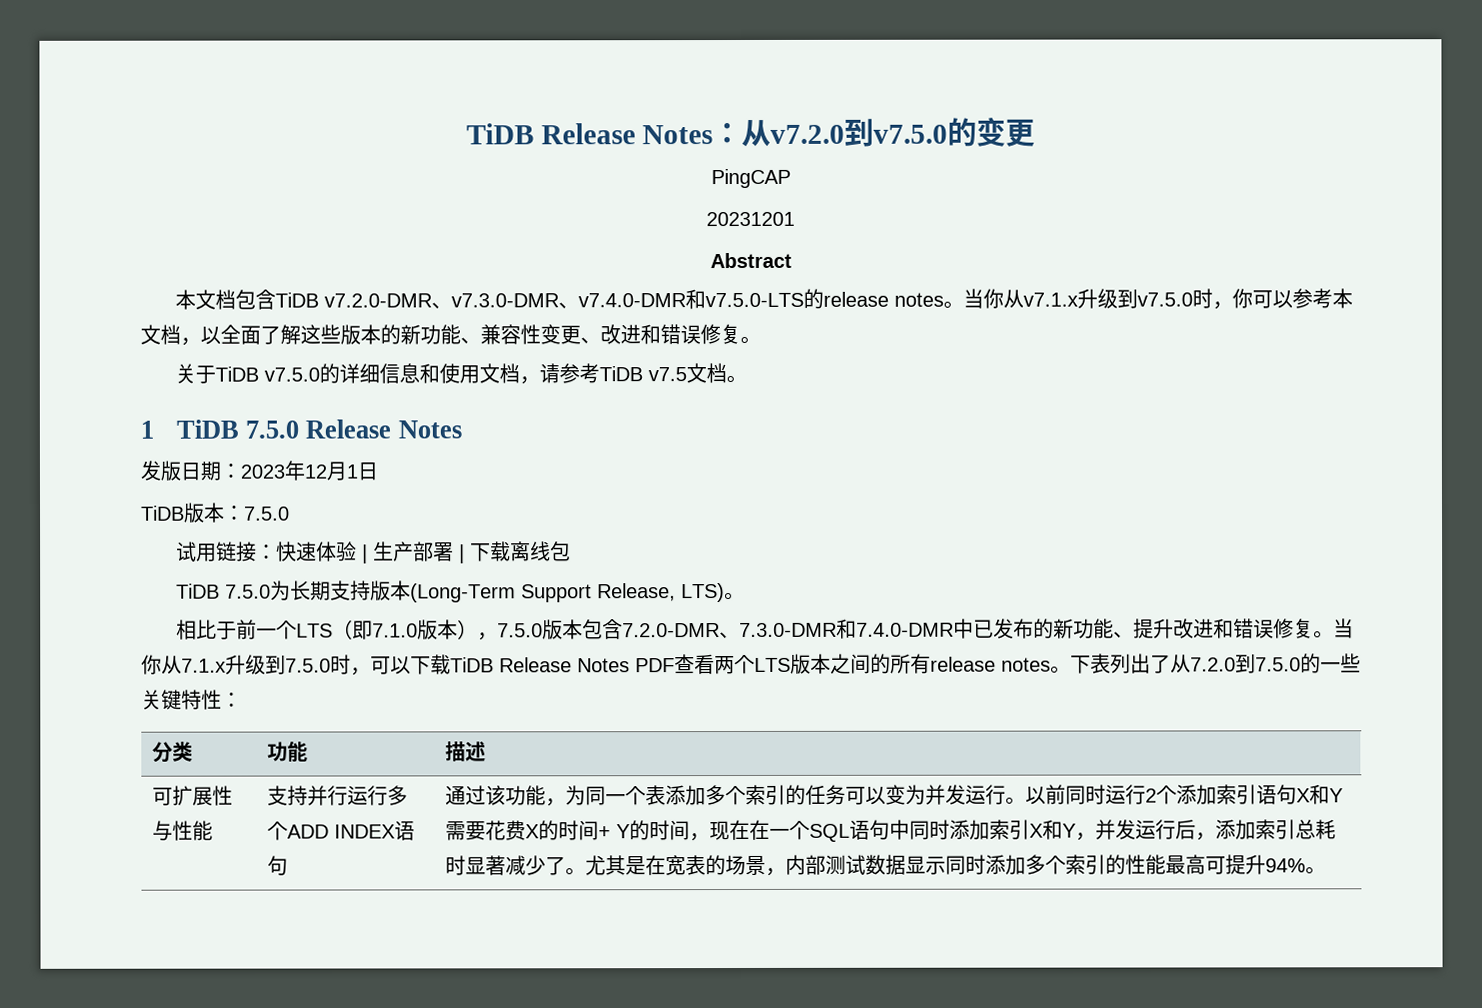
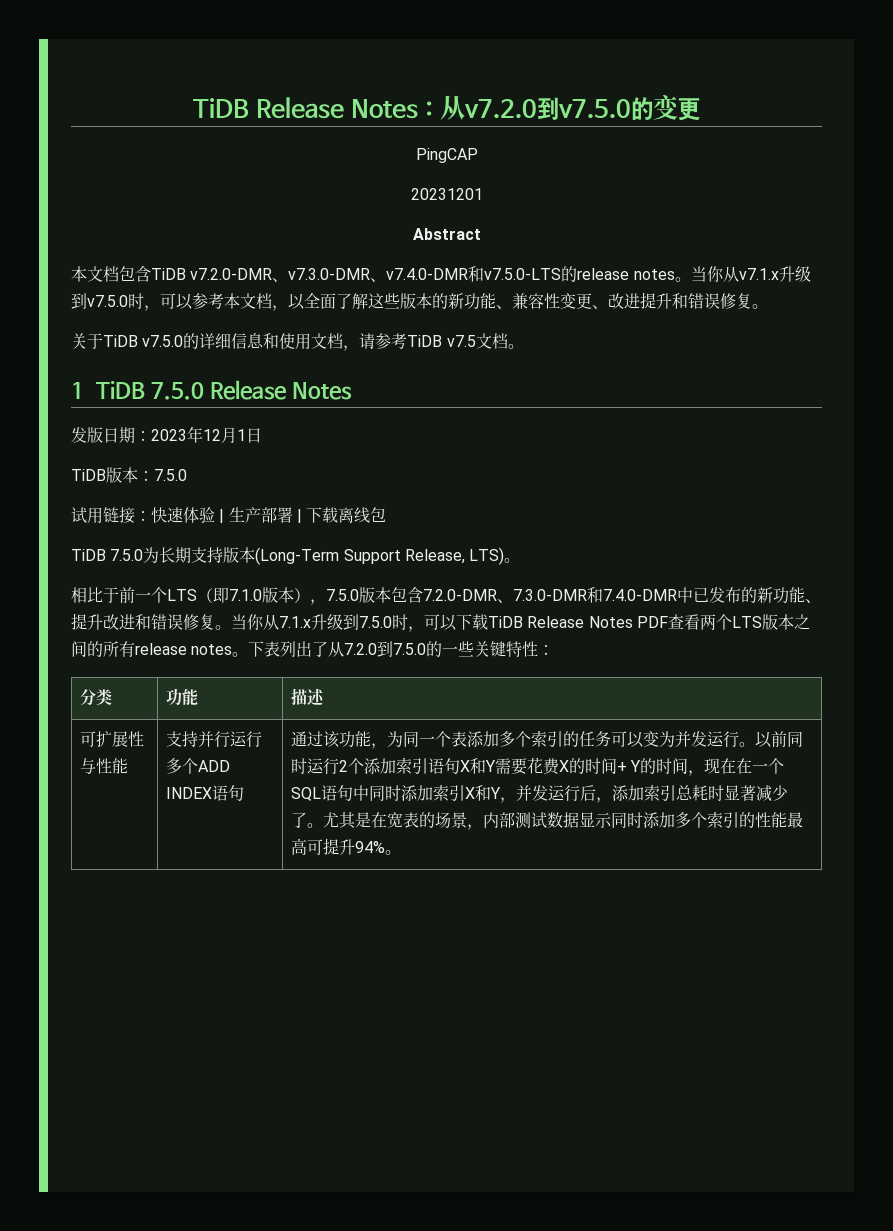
- 当你从v7.1.x升级到v7.5.0时，你可以参考本文档，以全面了解这些版本的新功能、兼容性变更、改进和错误修复。
+ 当你从v7.1.x升级到v7.5.0时，可以参考本文档，以全面了解这些版本的新功能、兼容性变更、改进提升和错误修复。

